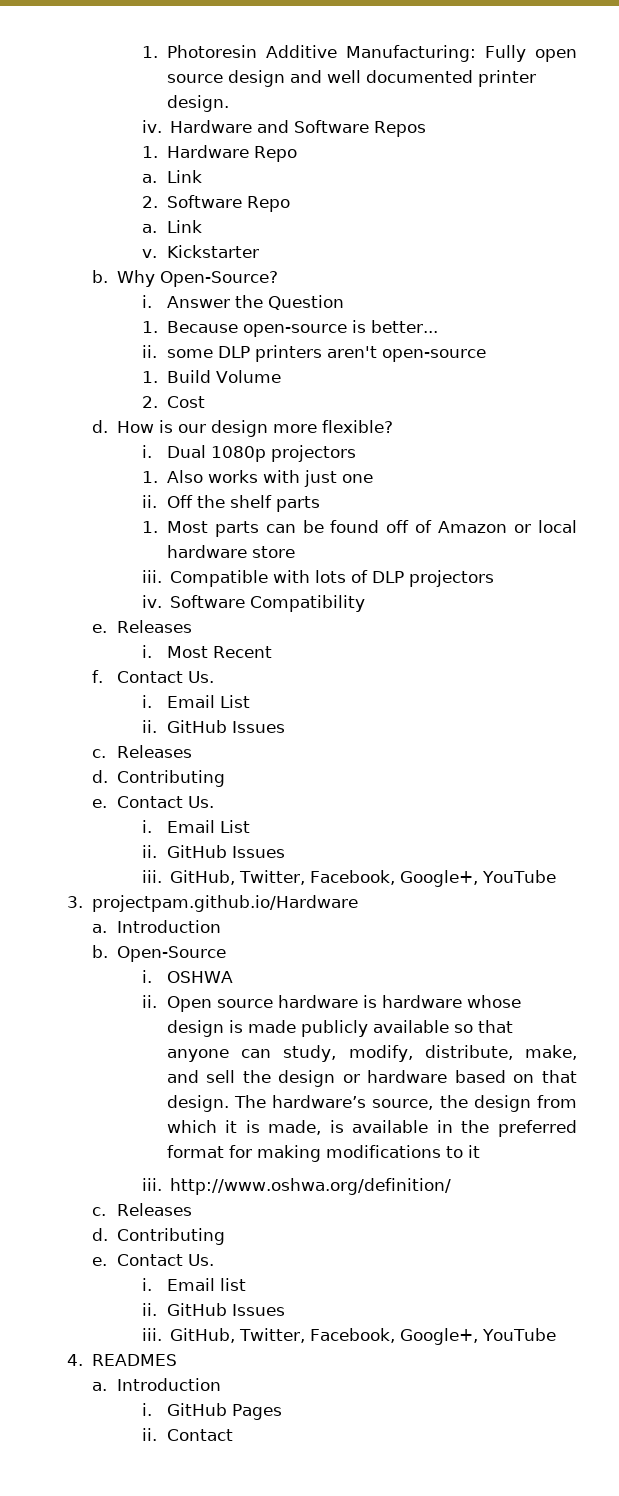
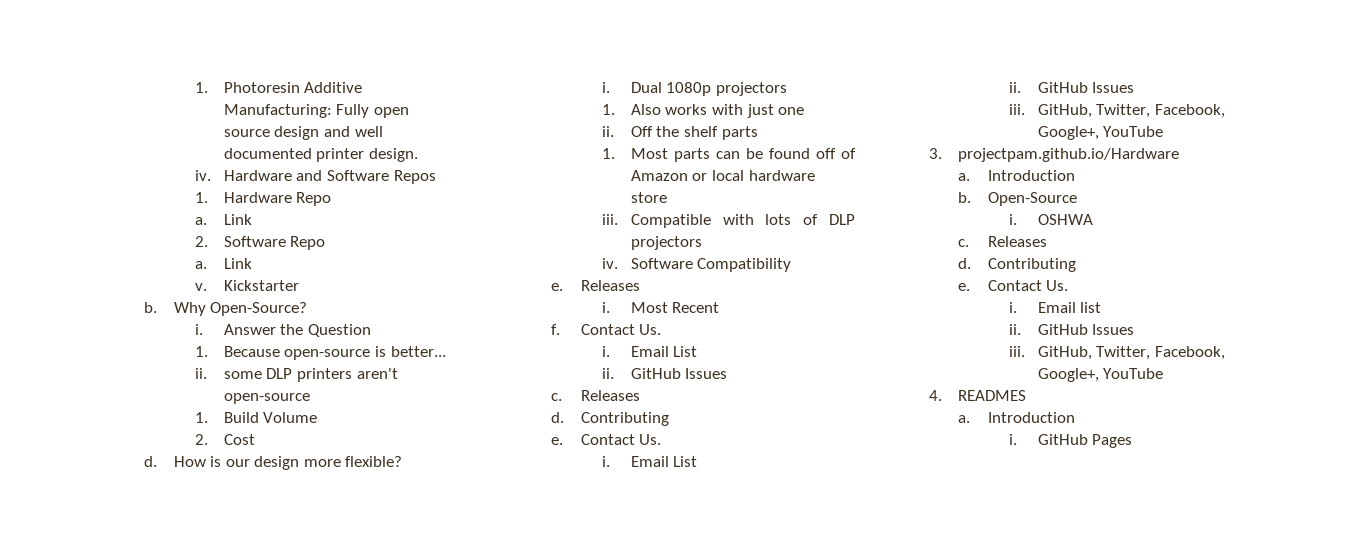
- ii. Open source hardware is hardware whose design is made publicly available so that anyone can study, modify, distribute, make, and sell the design or hardware based on that design. The hardware’s source, the design from which it is made, is available in the preferred format for making modifications to it
- iii. http://www.oshwa.org/definition/
- ii. Contact

